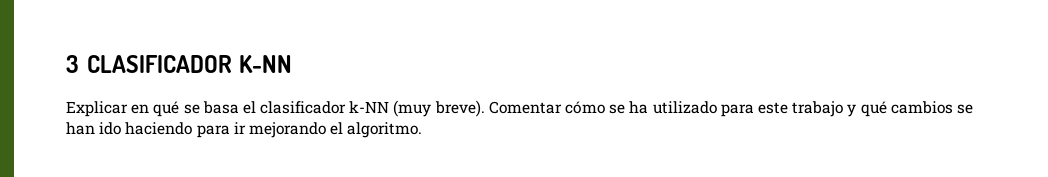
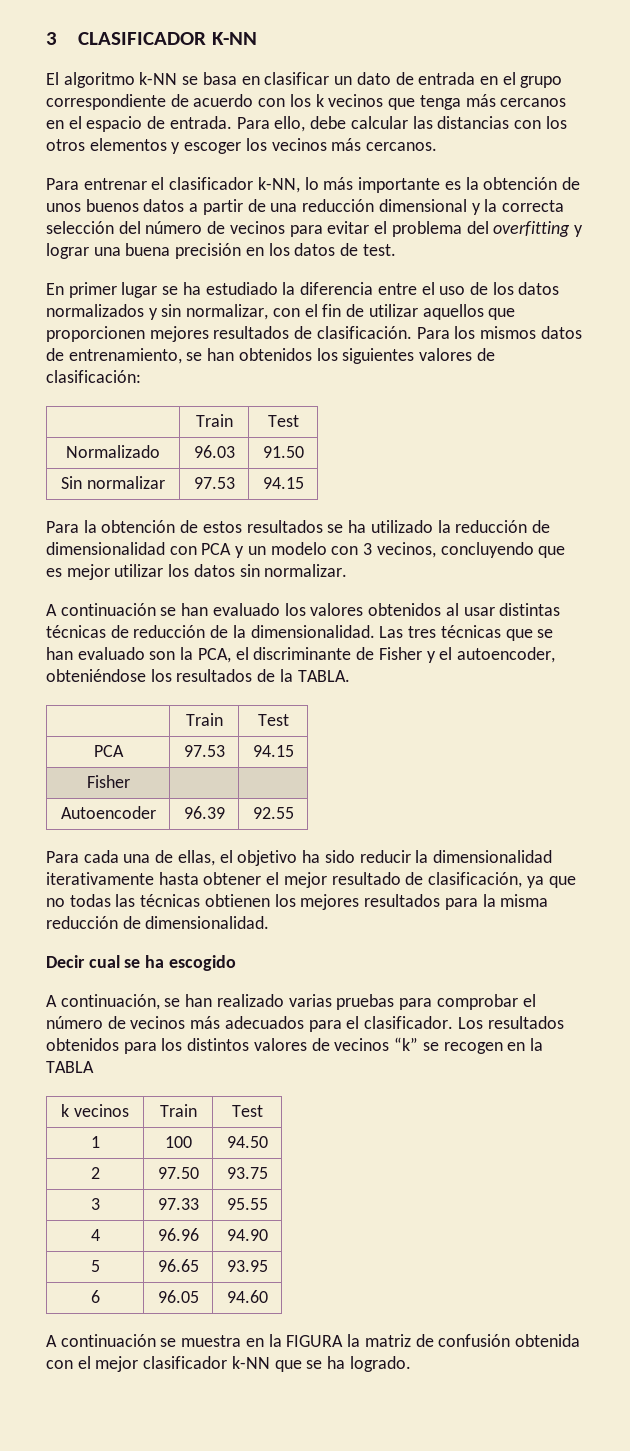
- Explicar en qué se basa el clasificador k-NN (muy breve). Comentar cómo se ha utilizado para este trabajo y qué cambios se han ido haciendo para ir mejorando el algoritmo.
+ El algoritmo k-NN se basa en clasificar un dato de entrada en el grupo correspondiente de acuerdo con los k vecinos que tenga más cercanos en el espacio de entrada. Para ello, debe calcular las distancias con los otros elementos y escoger los vecinos más cercanos.
+ Para entrenar el clasificador k-NN, lo más importante es la obtención de unos buenos datos a partir de una reducción dimensional y la correcta selección del número de vecinos para evitar el problema del overfitting y lograr una buena precisión en los datos de test.
+ En primer lugar se ha estudiado la diferencia entre el uso de los datos normalizados y sin normalizar, con el fin de utilizar aquellos que proporcionen mejores resultados de clasificación. Para los mismos datos de entrenamiento, se han obtenidos los siguientes valores de clasificación:
+ | Train | Test
+ Normalizado | 96.03 | 91.50
+ Sin normalizar | 97.53 | 94.15
+ Para la obtención de estos resultados se ha utilizado la reducción de dimensionalidad con PCA y un modelo con 3 vecinos, concluyendo que es mejor utilizar los datos sin normalizar.
+ A continuación se han evaluado los valores obtenidos al usar distintas técnicas de reducción de la dimensionalidad. Las tres técnicas que se han evaluado son la PCA, el discriminante de Fisher y el autoencoder, obteniéndose los resultados de la TABLA.
+ | Train | Test
+ PCA | 97.53 | 94.15
+ Fisher | |
+ Autoencoder | 96.39 | 92.55
+ Para cada una de ellas, el objetivo ha sido reducir la dimensionalidad iterativamente hasta obtener el mejor resultado de clasificación, ya que no todas las técnicas obtienen los mejores resultados para la misma reducción de dimensionalidad.
+ Decir cual se ha escogido
+ A continuación, se han realizado varias pruebas para comprobar el número de vecinos más adecuados para el clasificador. Los resultados obtenidos para los distintos valores de vecinos “k” se recogen en la TABLA
+ k vecinos | Train | Test
+ 1 | 100 | 94.50
+ 2 | 97.50 | 93.75
+ 3 | 97.33 | 95.55
+ 4 | 96.96 | 94.90
+ 5 | 96.65 | 93.95
+ 6 | 96.05 | 94.60
+ A continuación se muestra en la FIGURA la matriz de confusión obtenida con el mejor clasificador k-NN que se ha logrado.

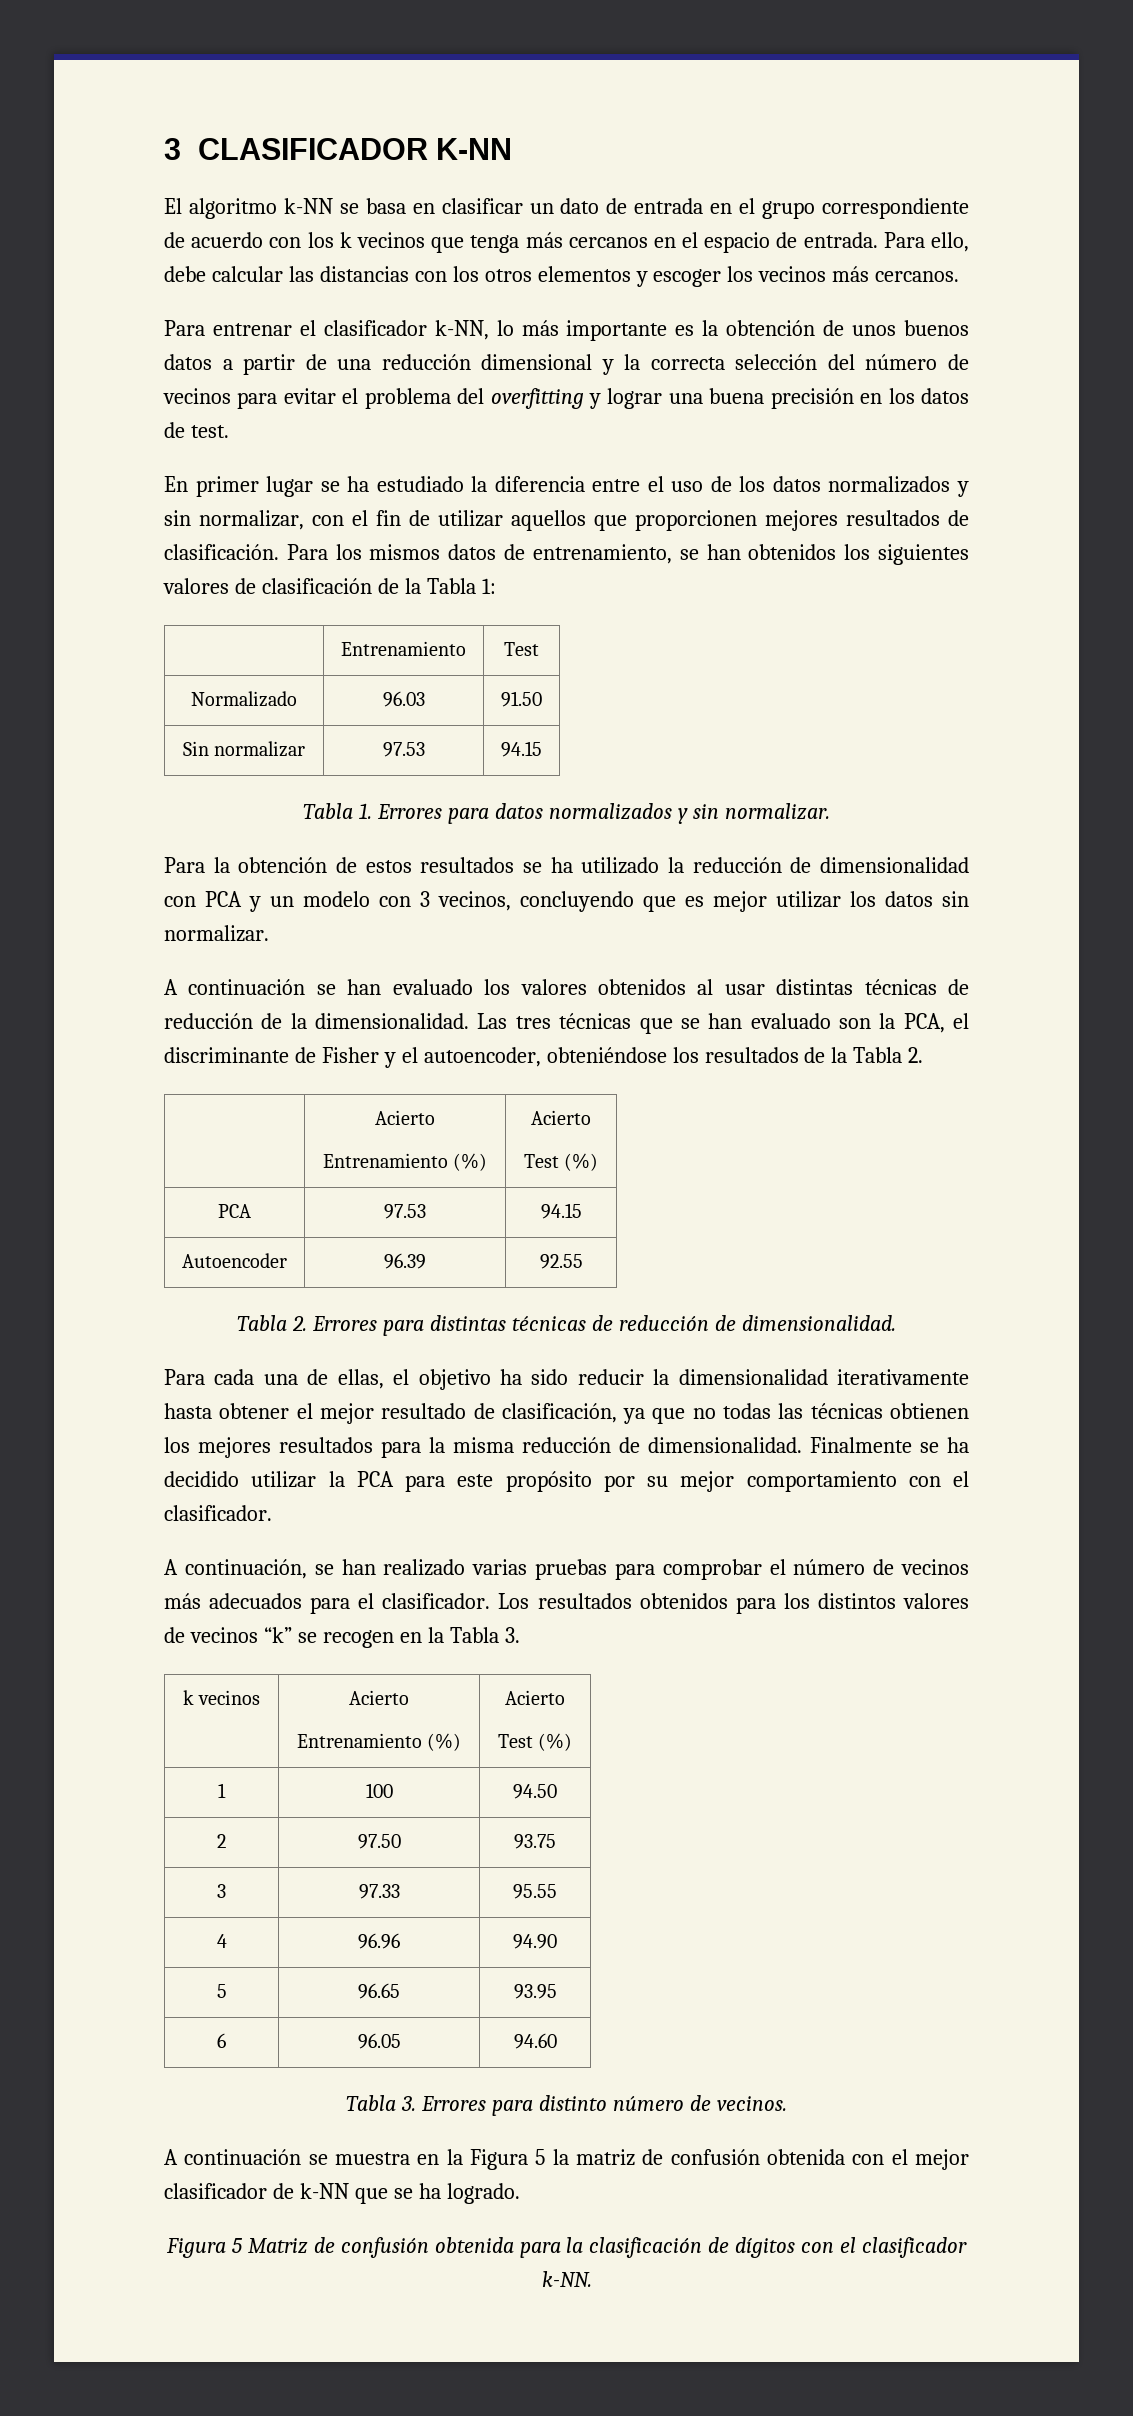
- Para los mismos datos de entrenamiento, se han obtenidos los siguientes valores de clasificación:
- | Train | Test
+ Para los mismos datos de entrenamiento, se han obtenidos los siguientes valores de clasificación de la Tabla 1:
+ | Entrenamiento | Test
+ Tabla 1. Errores para datos normalizados y sin normalizar.
- Las tres técnicas que se han evaluado son la PCA, el discriminante de Fisher y el autoencoder, obteniéndose los resultados de la TABLA.
- | Train | Test
+ Las tres técnicas que se han evaluado son la PCA, el discriminante de Fisher y el autoencoder, obteniéndose los resultados de la Tabla 2.
+ | Acierto
+ Entrenamiento (%) | Acierto
+ Test (%)
- Fisher | |
+ Tabla 2. Errores para distintas técnicas de reducción de dimensionalidad.
- Para cada una de ellas, el objetivo ha sido reducir la dimensionalidad iterativamente hasta obtener el mejor resultado de clasificación, ya que no todas las técnicas obtienen los mejores resultados para la misma reducción de dimensionalidad.
- Decir cual se ha escogido
+ Para cada una de ellas, el objetivo ha sido reducir la dimensionalidad iterativamente hasta obtener el mejor resultado de clasificación, ya que no todas las técnicas obtienen los mejores resultados para la misma reducción de dimensionalidad. Finalmente se ha decidido utilizar la PCA para este propósito por su mejor comportamiento con el clasificador.
- Los resultados obtenidos para los distintos valores de vecinos “k” se recogen en la TABLA
+ Los resultados obtenidos para los distintos valores de vecinos “k” se recogen en la Tabla 3.
- k vecinos | Train | Test
+ k vecinos | Acierto
+ Entrenamiento (%) | Acierto
+ Test (%)
+ Tabla 3. Errores para distinto número de vecinos.
- A continuación se muestra en la FIGURA la matriz de confusión obtenida con el mejor clasificador k-NN que se ha logrado.
+ A continuación se muestra en la Figura 5 la matriz de confusión obtenida con el mejor clasificador de k-NN que se ha logrado.
+ Figura 5 Matriz de confusión obtenida para la clasificación de dígitos con el clasificador k-NN.

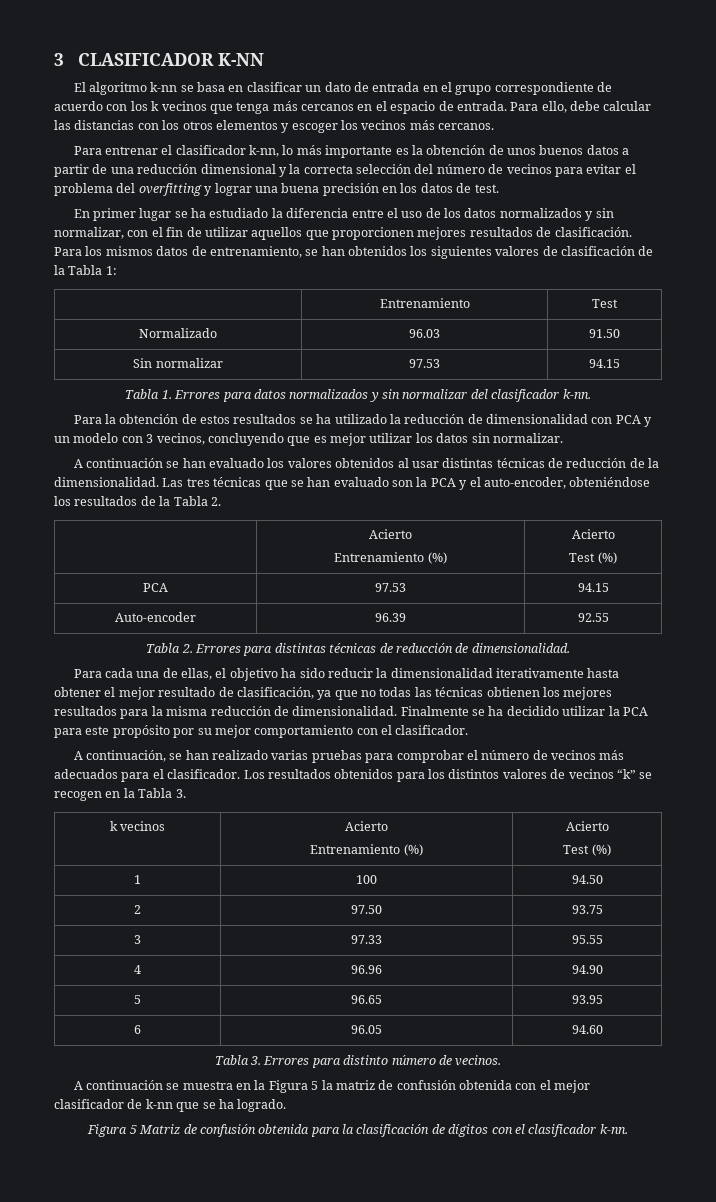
- El algoritmo k-NN se basa en clasificar un dato de entrada en el grupo correspondiente de acuerdo con los k vecinos que tenga más cercanos en el espacio de entrada.
+ El algoritmo k-nn se basa en clasificar un dato de entrada en el grupo correspondiente de acuerdo con los k vecinos que tenga más cercanos en el espacio de entrada.
- Para entrenar el clasificador k-NN, lo más importante es la obtención de unos buenos datos a partir de una reducción dimensional y la correcta selección del número de vecinos para evitar el problema del overfitting y lograr una buena precisión en los datos de test.
+ Para entrenar el clasificador k-nn, lo más importante es la obtención de unos buenos datos a partir de una reducción dimensional y la correcta selección del número de vecinos para evitar el problema del overfitting y lograr una buena precisión en los datos de test.
- Tabla 1. Errores para datos normalizados y sin normalizar.
+ Tabla 1. Errores para datos normalizados y sin normalizar del clasificador k-nn.
- Las tres técnicas que se han evaluado son la PCA, el discriminante de Fisher y el autoencoder, obteniéndose los resultados de la Tabla 2.
+ Las tres técnicas que se han evaluado son la PCA y el auto-encoder, obteniéndose los resultados de la Tabla 2.
- Autoencoder | 96.39 | 92.55
+ Auto-encoder | 96.39 | 92.55
- A continuación se muestra en la Figura 5 la matriz de confusión obtenida con el mejor clasificador de k-NN que se ha logrado.
+ A continuación se muestra en la Figura 5 la matriz de confusión obtenida con el mejor clasificador de k-nn que se ha logrado.
- Figura 5 Matriz de confusión obtenida para la clasificación de dígitos con el clasificador k-NN.
+ Figura 5 Matriz de confusión obtenida para la clasificación de dígitos con el clasificador k-nn.

